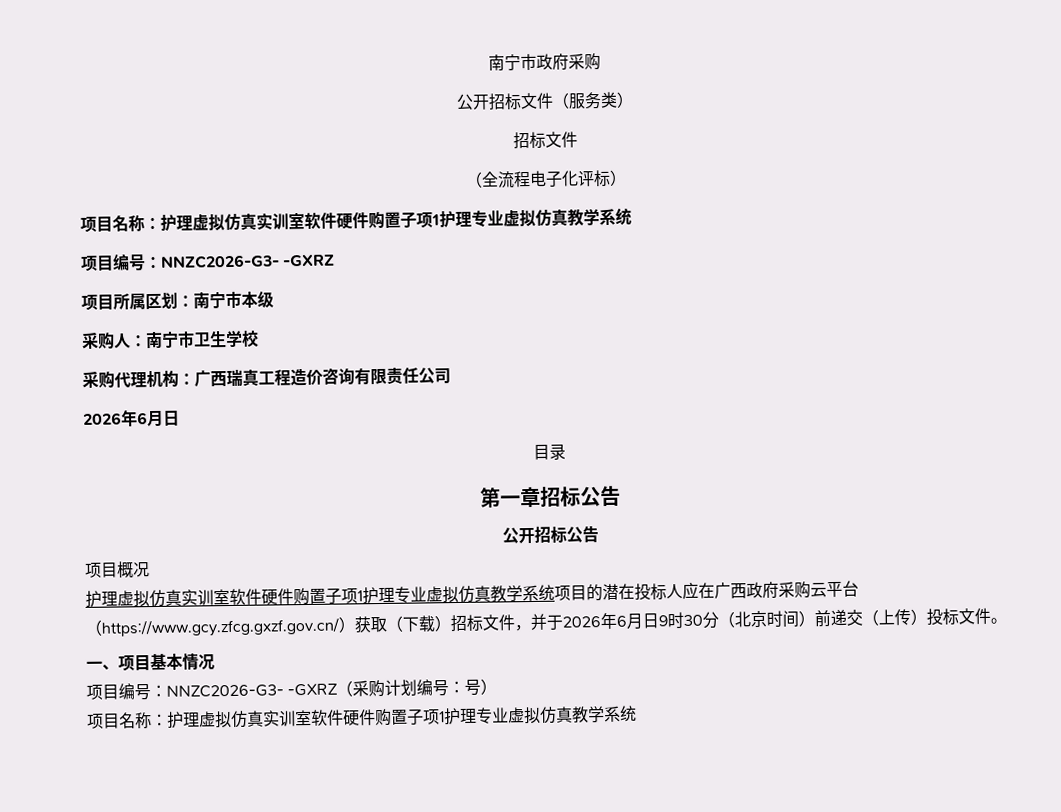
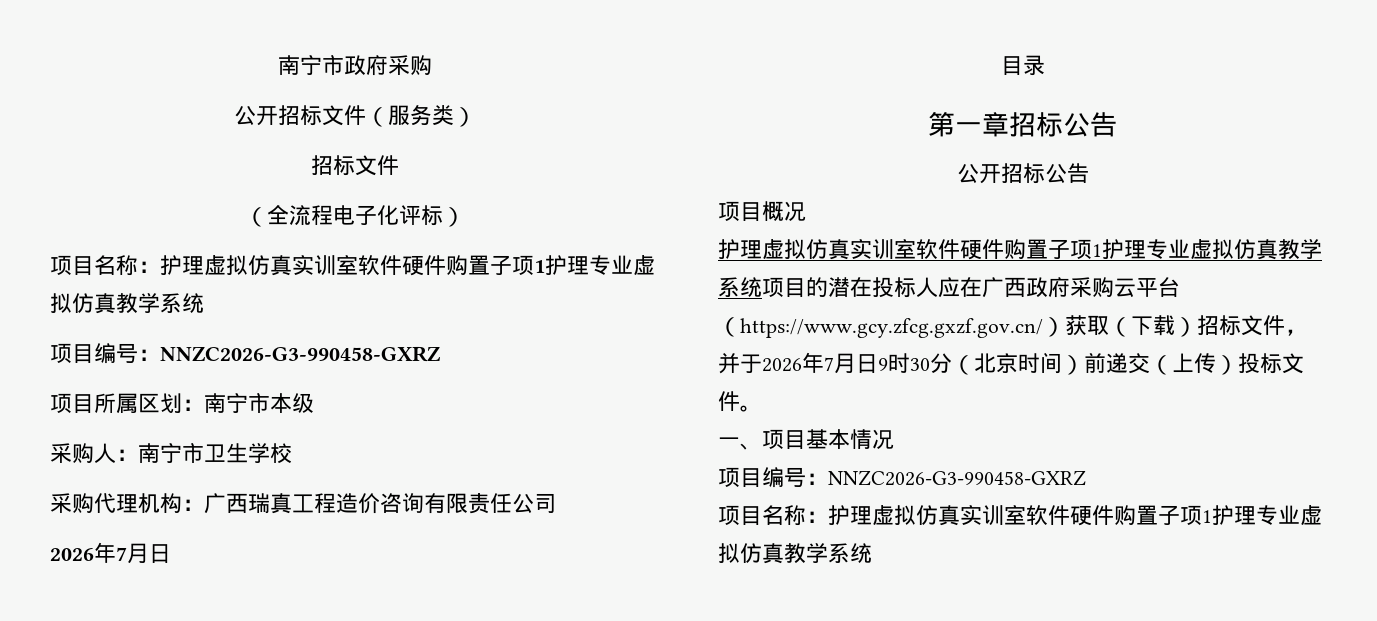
  （全流程电子化评标）
  项目名称：护理虚拟仿真实训室软件硬件购置子项1护理专业虚拟仿真教学系统
- 项目编号：NNZC2026-G3- -GXRZ
+ 项目编号：NNZC2026-G3-990458-GXRZ
  采购代理机构：广西瑞真工程造价咨询有限责任公司
- 2026年6月日
+ 2026年7月日
- 护理虚拟仿真实训室软件硬件购置子项1护理专业虚拟仿真教学系统项目的潜在投标人应在广西政府采购云平台（https://www.gcy.zfcg.gxzf.gov.cn/）获取（下载）招标文件，并于2026年6月日9时30分（北京时间）前递交（上传）投标文件。
+ 护理虚拟仿真实训室软件硬件购置子项1护理专业虚拟仿真教学系统项目的潜在投标人应在广西政府采购云平台（https://www.gcy.zfcg.gxzf.gov.cn/）获取（下载）招标文件，并于2026年7月日9时30分（北京时间）前递交（上传）投标文件。
  一、项目基本情况
- 项目编号：NNZC2026-G3- -GXRZ（采购计划编号：号）
+ 项目编号：NNZC2026-G3-990458-GXRZ

